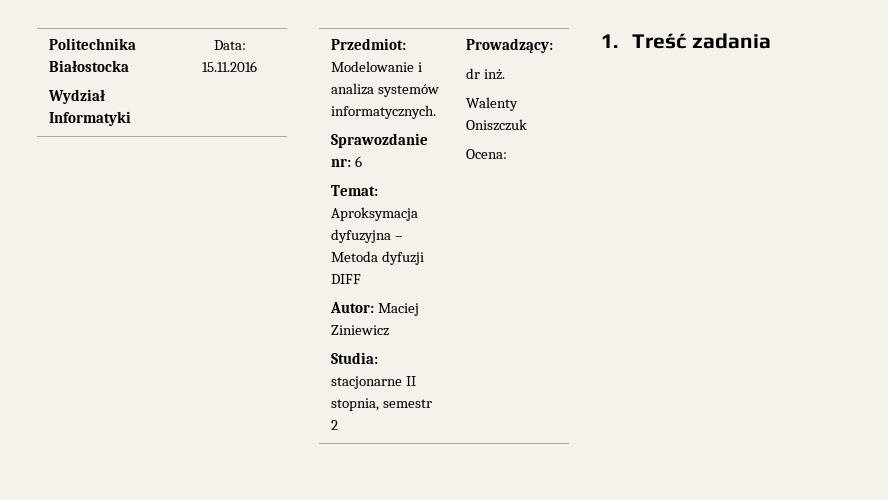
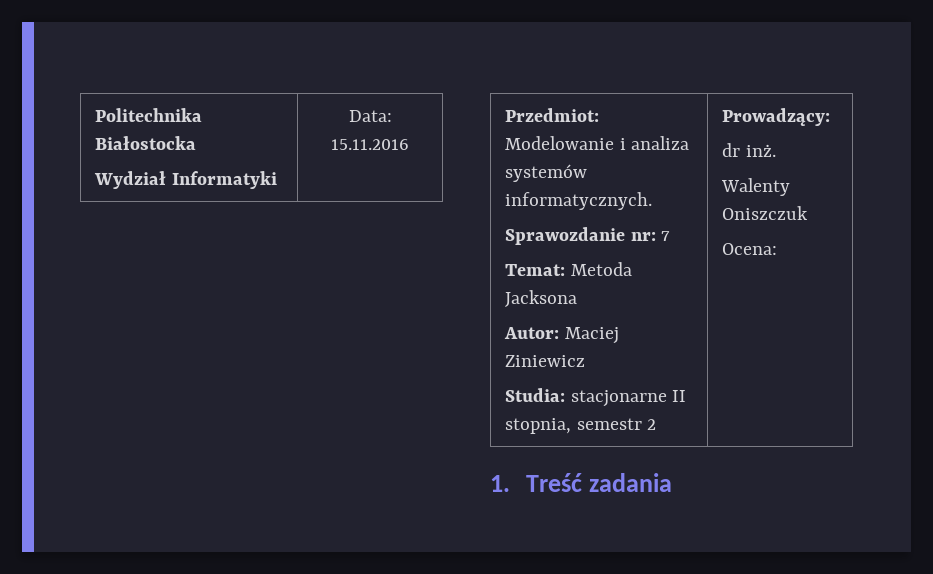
  Przedmiot: Modelowanie i analiza systemów informatycznych.
- Sprawozdanie nr: 6
- Temat: Aproksymacja dyfuzyjna – Metoda dyfuzji DIFF
+ Sprawozdanie nr: 7
+ Temat: Metoda Jacksona

